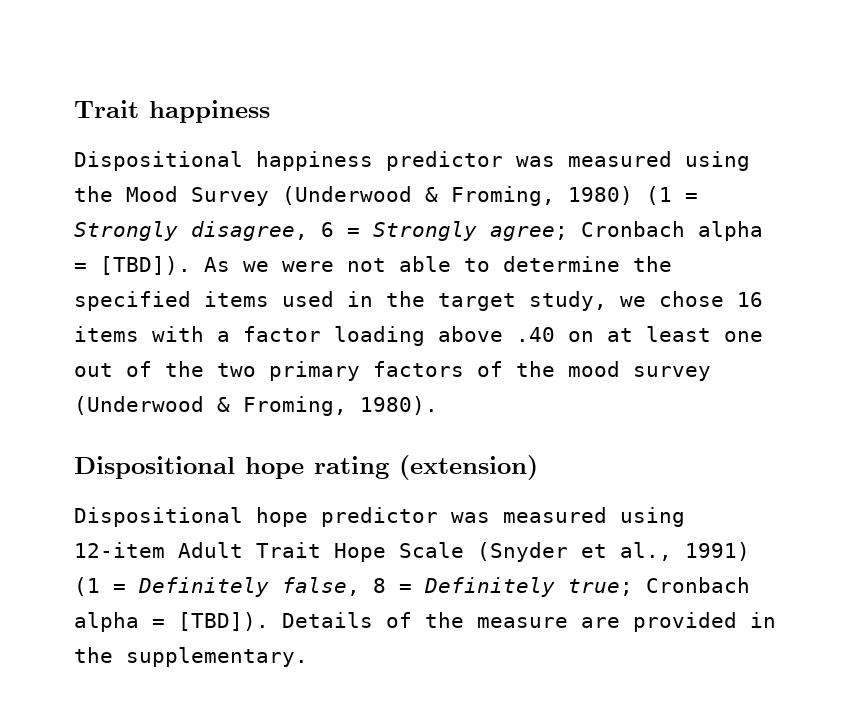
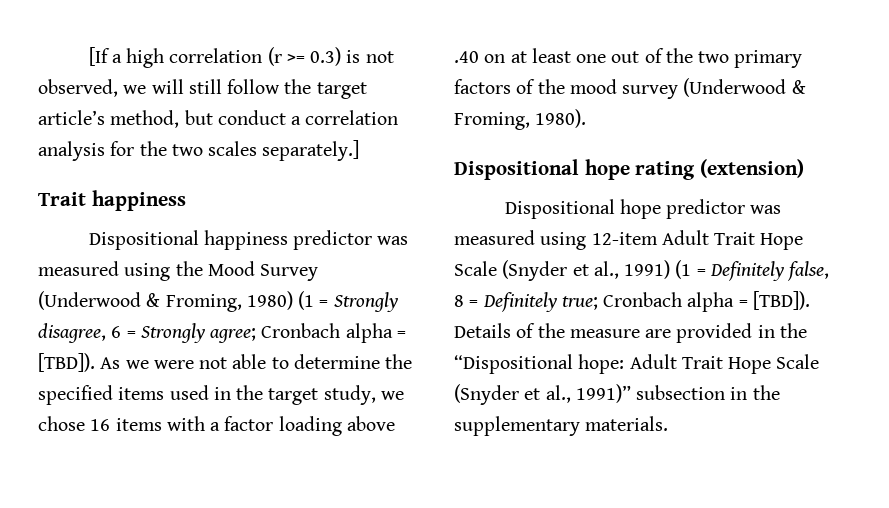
+ [If a high correlation (r >= 0.3) is not observed, we will still follow the target article’s method, but conduct a correlation analysis for the two scales separately.]
- Details of the measure are provided in the supplementary.
+ Details of the measure are provided in the “Dispositional hope: Adult Trait Hope Scale (Snyder et al., 1991)” subsection in the supplementary materials.

